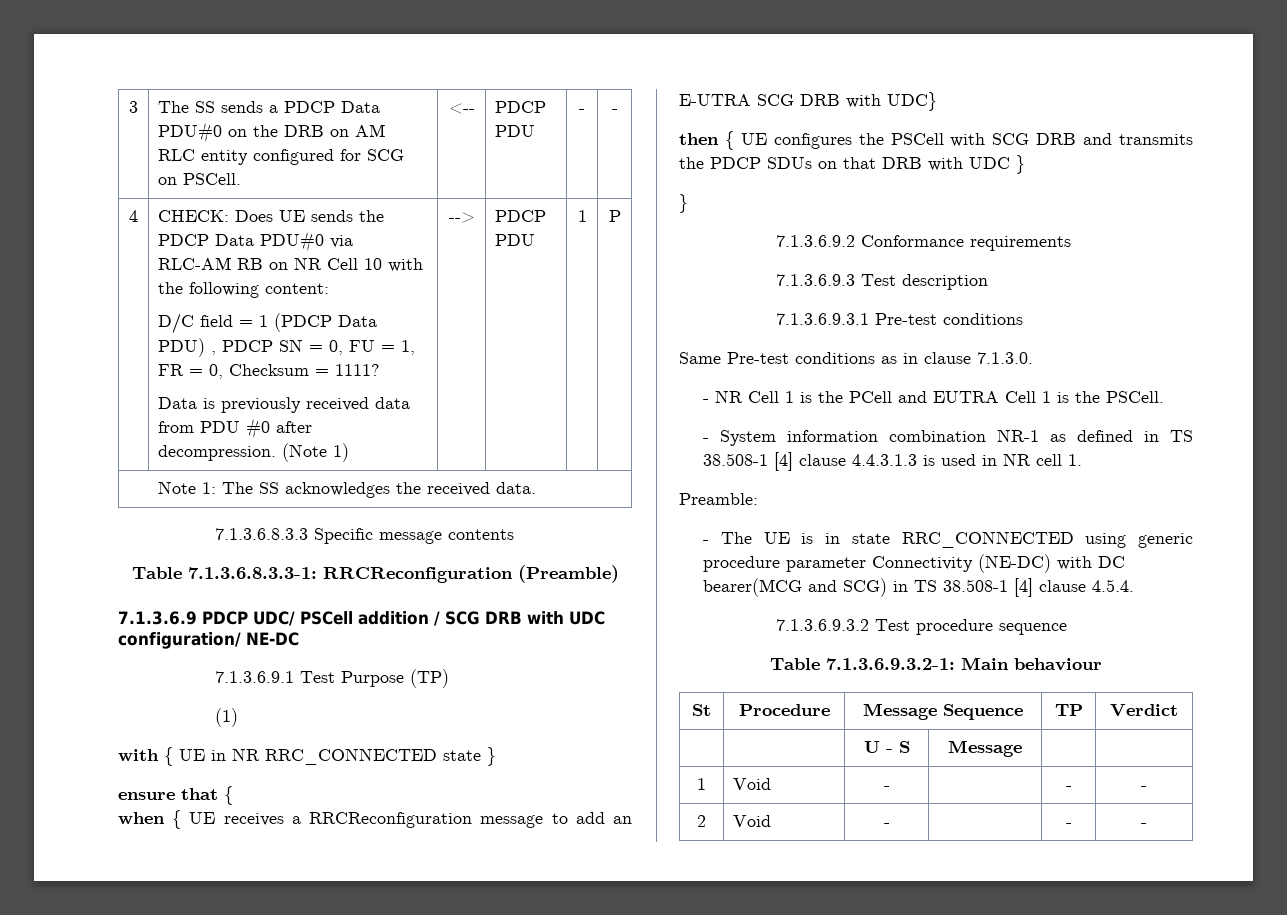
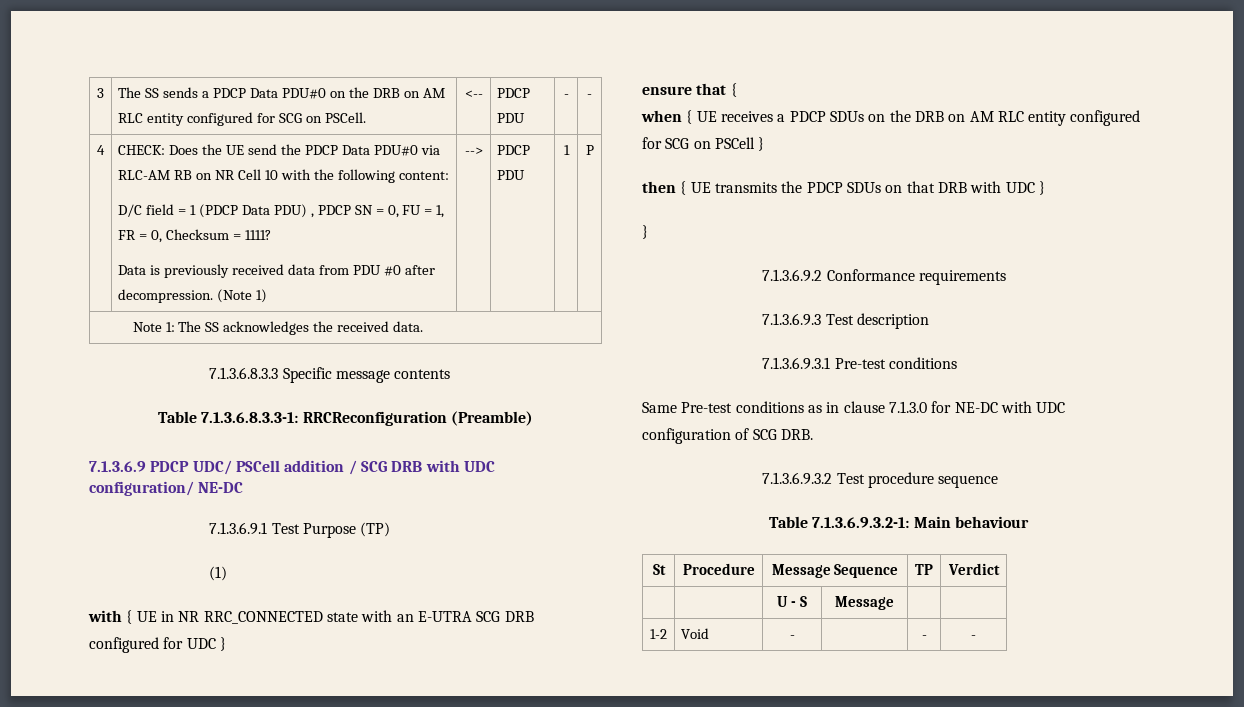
- CHECK: Does UE sends the PDCP Data PDU#0 via RLC-AM RB on NR Cell 10 with the following content:
+ CHECK: Does the UE send the PDCP Data PDU#0 via RLC-AM RB on NR Cell 10 with the following content:
- with { UE in NR RRC_CONNECTED state }
+ with { UE in NR RRC_CONNECTED state with an E-UTRA SCG DRB configured for UDC }
- when { UE receives a RRCReconfiguration message to add an E-UTRA SCG DRB with UDC}
- then { UE configures the PSCell with SCG DRB and transmits the PDCP SDUs on that DRB with UDC }
+ when { UE receives a PDCP SDUs on the DRB on AM RLC entity configured for SCG on PSCell }
+ then { UE transmits the PDCP SDUs on that DRB with UDC }
- Same Pre-test conditions as in clause 7.1.3.0.
- - NR Cell 1 is the PCell and EUTRA Cell 1 is the PSCell.
- - System information combination NR-1 as defined in TS 38.508-1 [4] clause 4.4.3.1.3 is used in NR cell 1.
- Preamble:
- - The UE is in state RRC_CONNECTED using generic procedure parameter Connectivity (NE-DC) with DC bearer(MCG and SCG) in TS 38.508-1 [4] clause 4.5.4.
+ Same Pre-test conditions as in clause 7.1.3.0 for NE-DC with UDC configuration of SCG DRB.
- 1 | Void | - | | - | -
- 2 | Void | - | | - | -
+ 1-2 | Void | - | | - | -

